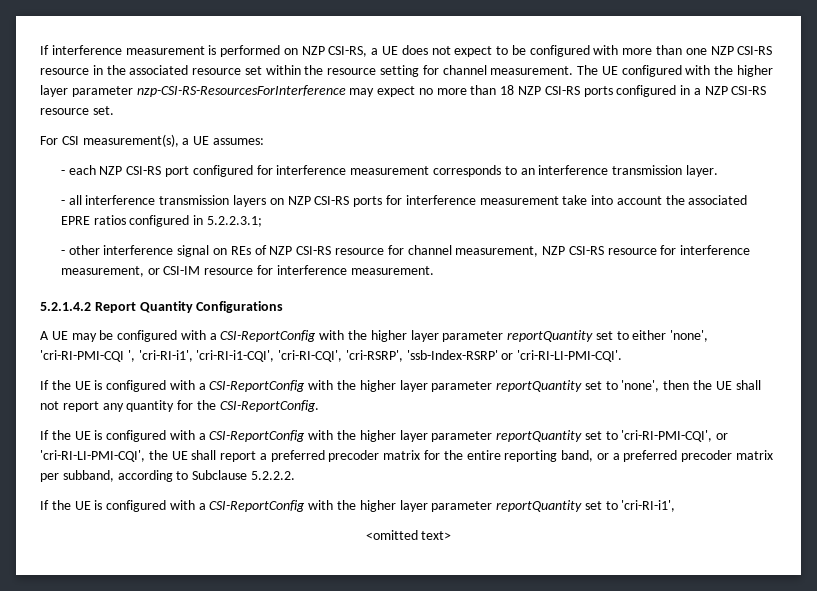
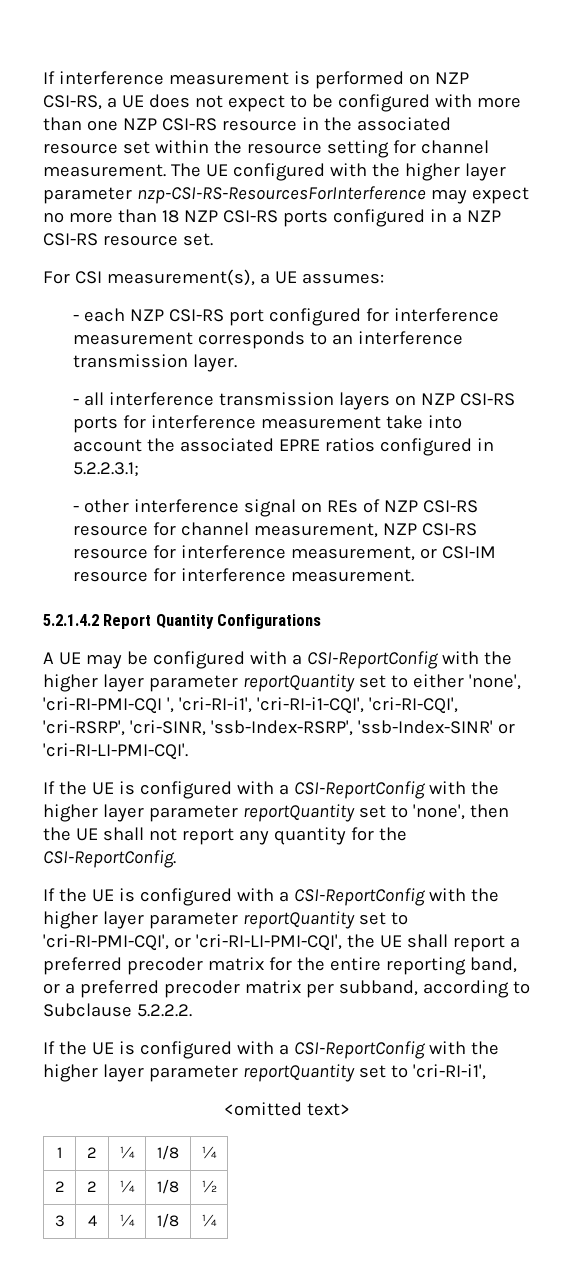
- A UE may be configured with a CSI-ReportConfig with the higher layer parameter reportQuantity set to either 'none', 'cri-RI-PMI-CQI ', 'cri-RI-i1', 'cri-RI-i1-CQI', 'cri-RI-CQI', 'cri-RSRP', 'ssb-Index-RSRP' or 'cri-RI-LI-PMI-CQI'.
+ A UE may be configured with a CSI-ReportConfig with the higher layer parameter reportQuantity set to either 'none', 'cri-RI-PMI-CQI ', 'cri-RI-i1', 'cri-RI-i1-CQI', 'cri-RI-CQI', 'cri-RSRP', 'cri-SINR, 'ssb-Index-RSRP', 'ssb-Index-SINR' or 'cri-RI-LI-PMI-CQI'.
+ 1 | 2 | ¼ | 1/8 | ¼
+ 2 | 2 | ¼ | 1/8 | ½
+ 3 | 4 | ¼ | 1/8 | ¼

